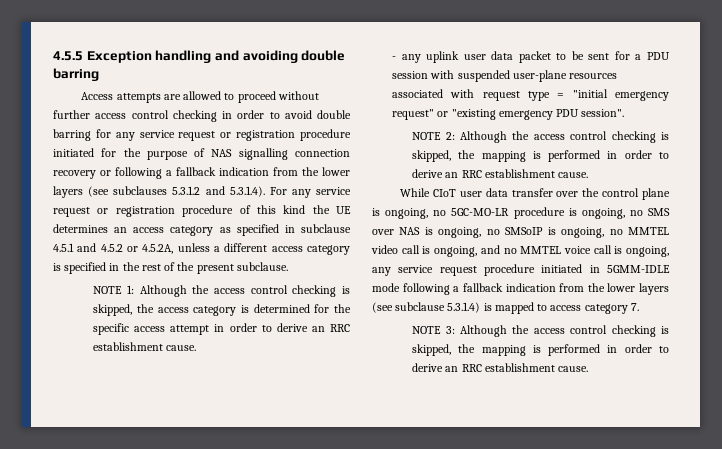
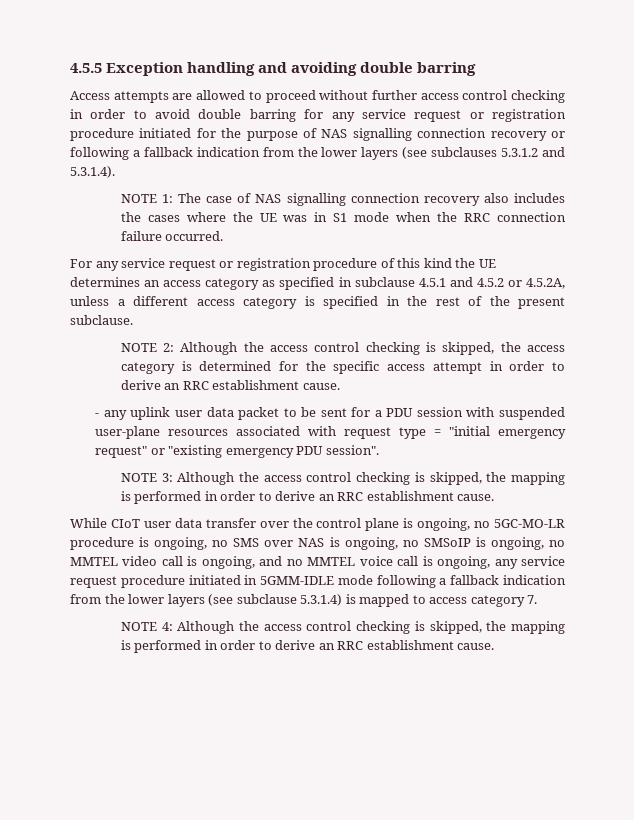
- Access attempts are allowed to proceed without further access control checking in order to avoid double barring for any service request or registration procedure initiated for the purpose of NAS signalling connection recovery or following a fallback indication from the lower layers (see subclauses 5.3.1.2 and 5.3.1.4). For any service request or registration procedure of this kind the UE determines an access category as specified in subclause 4.5.1 and 4.5.2 or 4.5.2A, unless a different access category is specified in the rest of the present subclause.
+ Access attempts are allowed to proceed without further access control checking in order to avoid double barring for any service request or registration procedure initiated for the purpose of NAS signalling connection recovery or following a fallback indication from the lower layers (see subclauses 5.3.1.2 and 5.3.1.4).
+ NOTE 1: The case of NAS signalling connection recovery also includes the cases where the UE was in S1 mode when the RRC connection failure occurred.
+ For any service request or registration procedure of this kind the UE determines an access category as specified in subclause 4.5.1 and 4.5.2 or 4.5.2A, unless a different access category is specified in the rest of the present subclause.
- NOTE 1: Although the access control checking is skipped, the access category is determined for the specific access attempt in order to derive an RRC establishment cause.
+ NOTE 2: Although the access control checking is skipped, the access category is determined for the specific access attempt in order to derive an RRC establishment cause.
- NOTE 2: Although the access control checking is skipped, the mapping is performed in order to derive an RRC establishment cause.
+ NOTE 3: Although the access control checking is skipped, the mapping is performed in order to derive an RRC establishment cause.
- NOTE 3: Although the access control checking is skipped, the mapping is performed in order to derive an RRC establishment cause.
+ NOTE 4: Although the access control checking is skipped, the mapping is performed in order to derive an RRC establishment cause.

